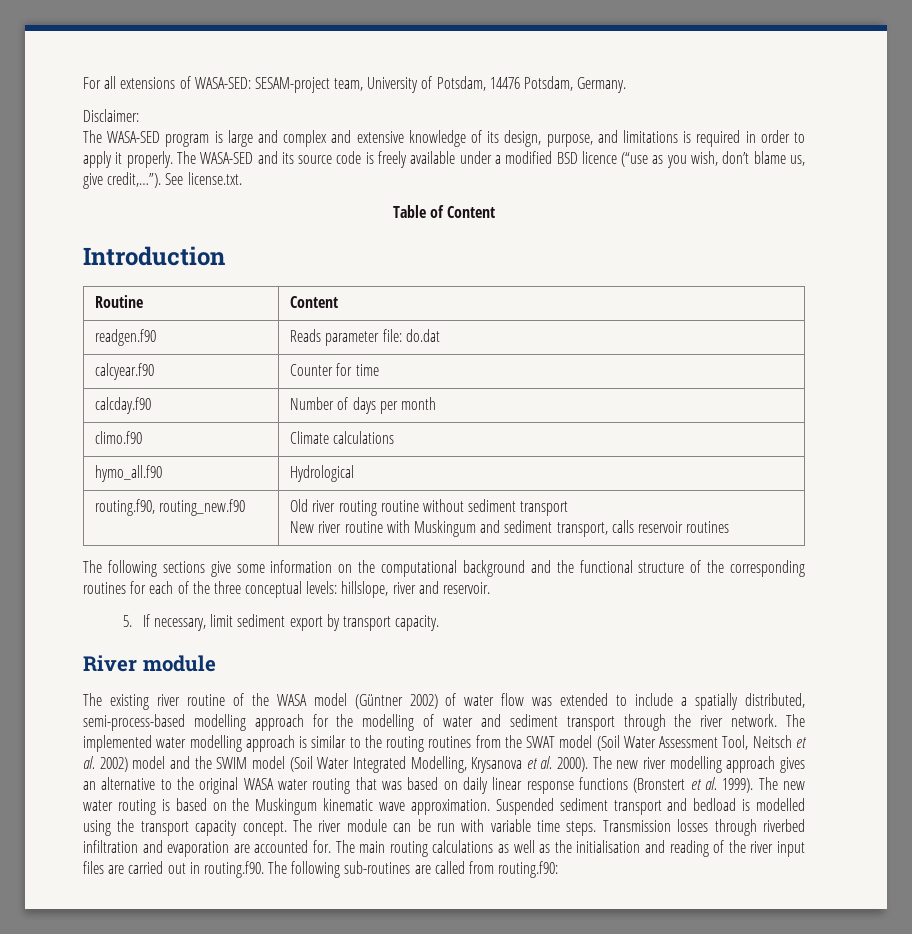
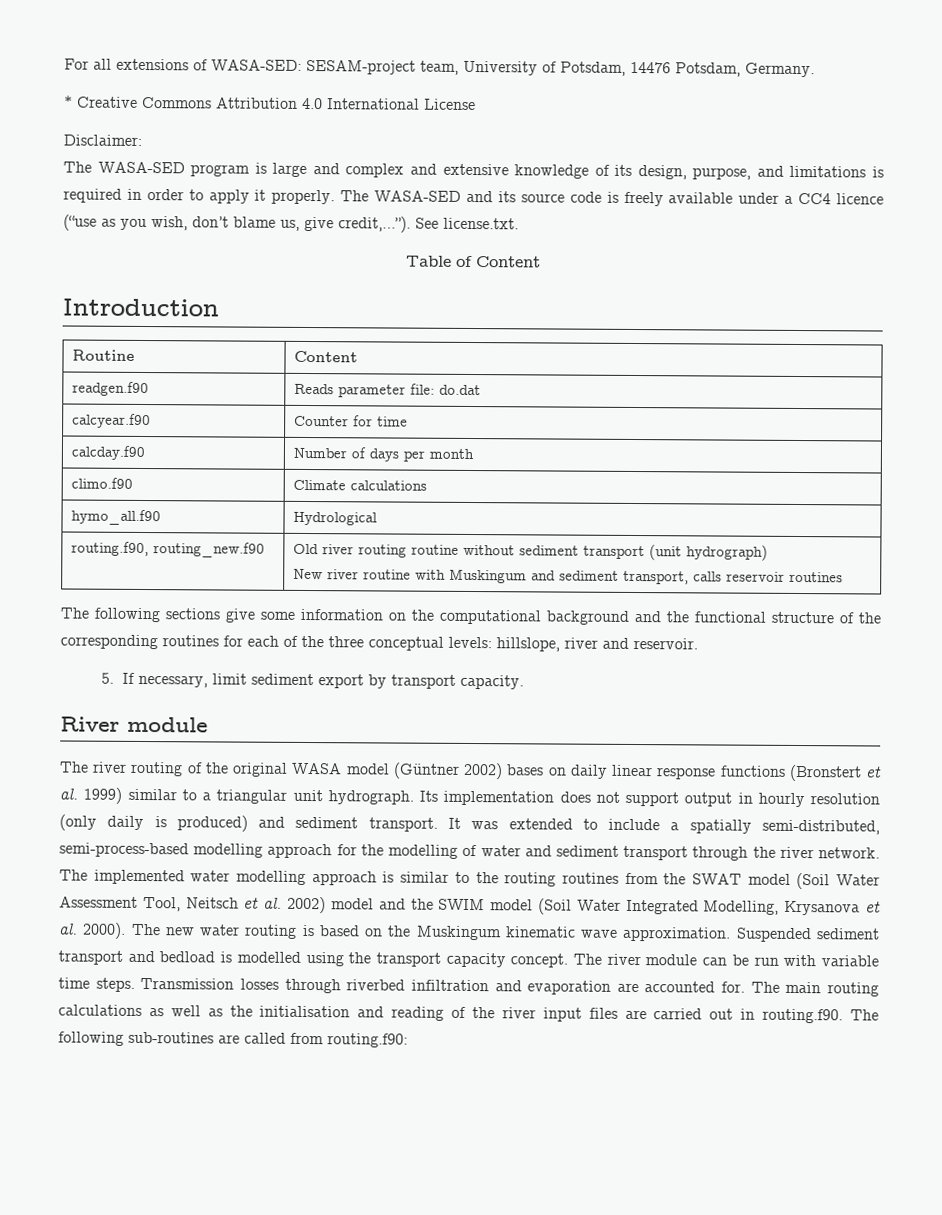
+ * Creative Commons Attribution 4.0 International License
- The WASA-SED and its source code is freely available under a modified BSD licence (“use as you wish, don’t blame us, give credit,…”).
+ The WASA-SED and its source code is freely available under a CC4 licence (“use as you wish, don’t blame us, give credit,…”).
- routing.f90, routing_new.f90 | Old river routing routine without sediment transport
+ routing.f90, routing_new.f90 | Old river routing routine without sediment transport (unit hydrograph)
- The existing river routine of the WASA model (Güntner 2002) of water flow was extended to include a spatially distributed, semi-process-based modelling approach for the modelling of water and sediment transport through the river network.
+ The river routing of the original WASA model (Güntner 2002) bases on daily linear response functions (Bronstert et al. 1999) similar to a triangular unit hydrograph. Its implementation does not support output in hourly resolution (only daily is produced) and sediment transport. It was extended to include a spatially semi-distributed, semi-process-based modelling approach for the modelling of water and sediment transport through the river network.
- The new river modelling approach gives an alternative to the original WASA water routing that was based on daily linear response functions (Bronstert et al. 1999). The new water routing is based on the Muskingum kinematic wave approximation.
+ The new water routing is based on the Muskingum kinematic wave approximation.

